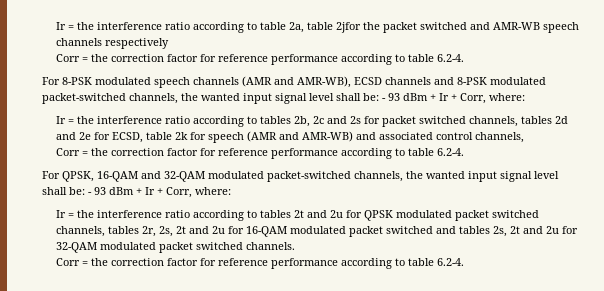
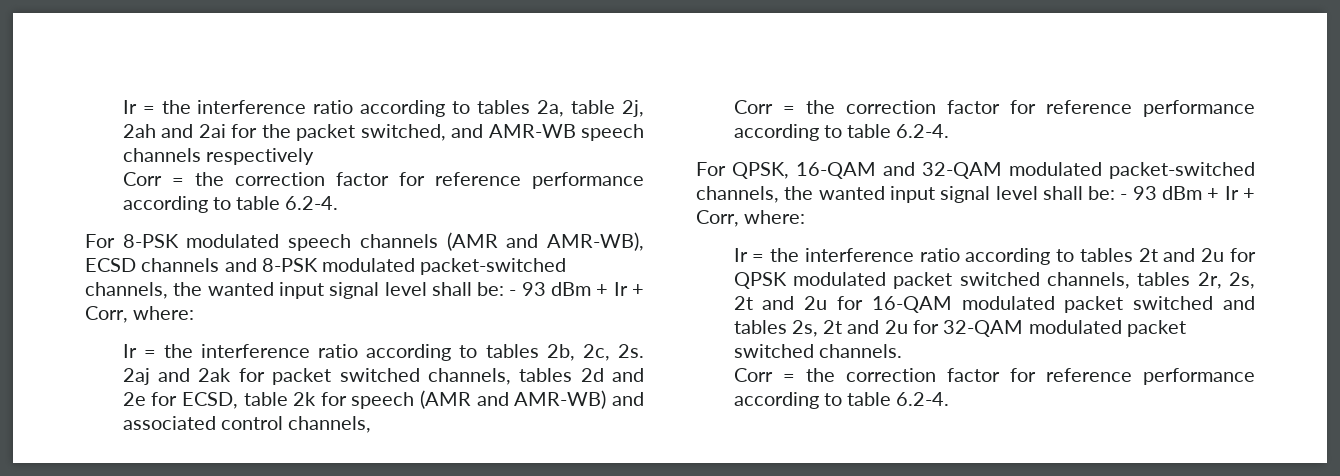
- Ir = the interference ratio according to table 2a, table 2jfor the packet switched and AMR-WB speech channels respectively
+ Ir = the interference ratio according to tables 2a, table 2j, 2ah and 2ai for the packet switched, and AMR-WB speech channels respectively
- Ir = the interference ratio according to tables 2b, 2c and 2s for packet switched channels, tables 2d and 2e for ECSD, table 2k for speech (AMR and AMR-WB) and associated control channels,
+ Ir = the interference ratio according to tables 2b, 2c, 2s. 2aj and 2ak for packet switched channels, tables 2d and 2e for ECSD, table 2k for speech (AMR and AMR-WB) and associated control channels,

